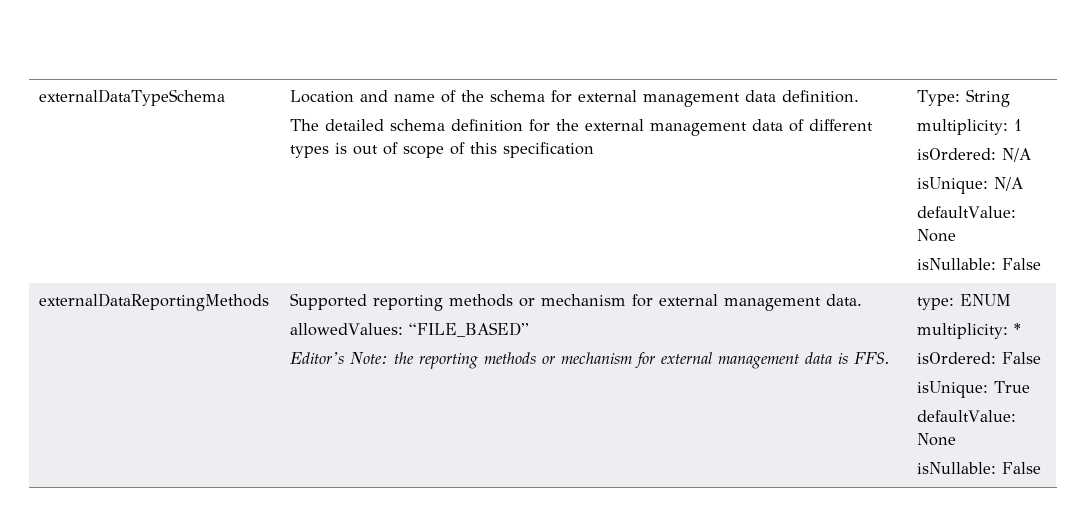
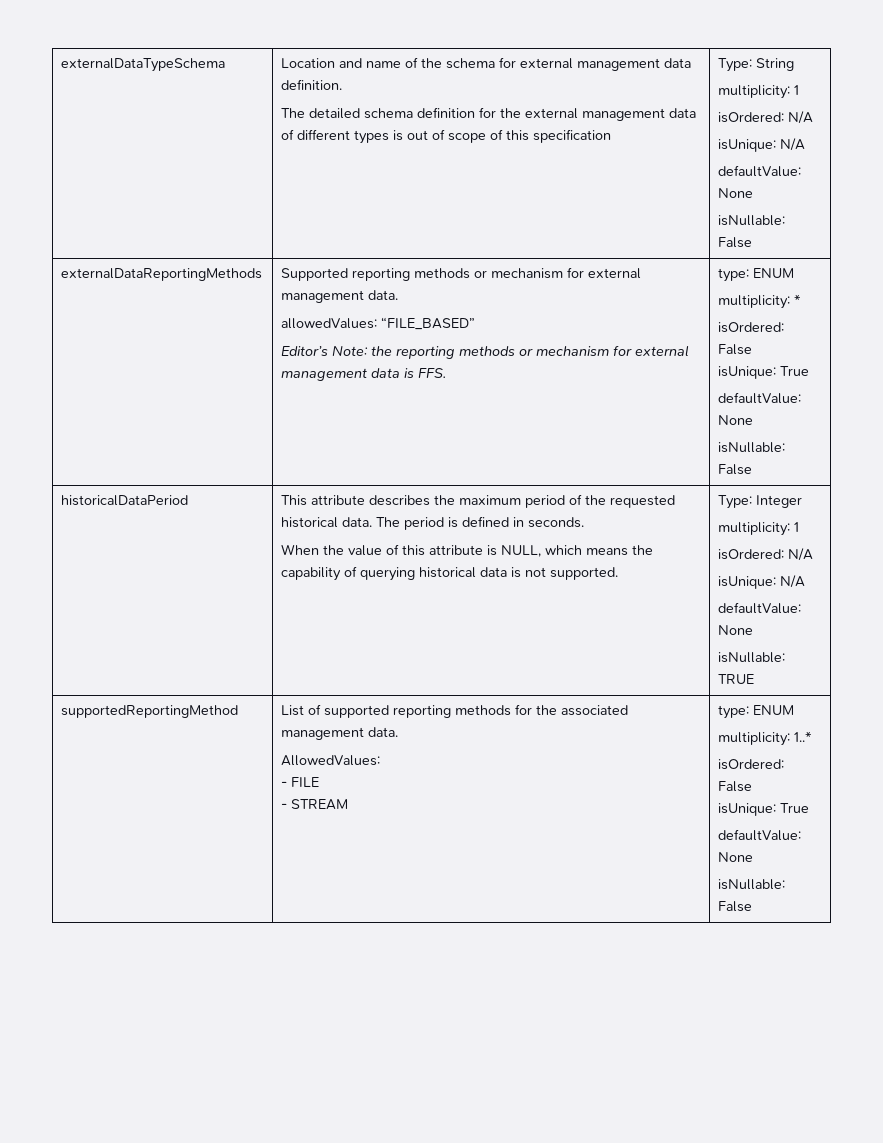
+ historicalDataPeriod | This attribute describes the maximum period of the requested historical data. The period is defined in seconds.
+ When the value of this attribute is NULL, which means the capability of querying historical data is not supported. | Type: Integer
+ multiplicity: 1
+ isOrdered: N/A
+ isUnique: N/A
+ defaultValue: None
+ isNullable: TRUE
+ supportedReportingMethod | List of supported reporting methods for the associated management data.
+ AllowedValues:
+ - FILE
+ - STREAM | type: ENUM
+ multiplicity: 1..*
+ isOrdered: False
+ isUnique: True
+ defaultValue: None
+ isNullable: False

